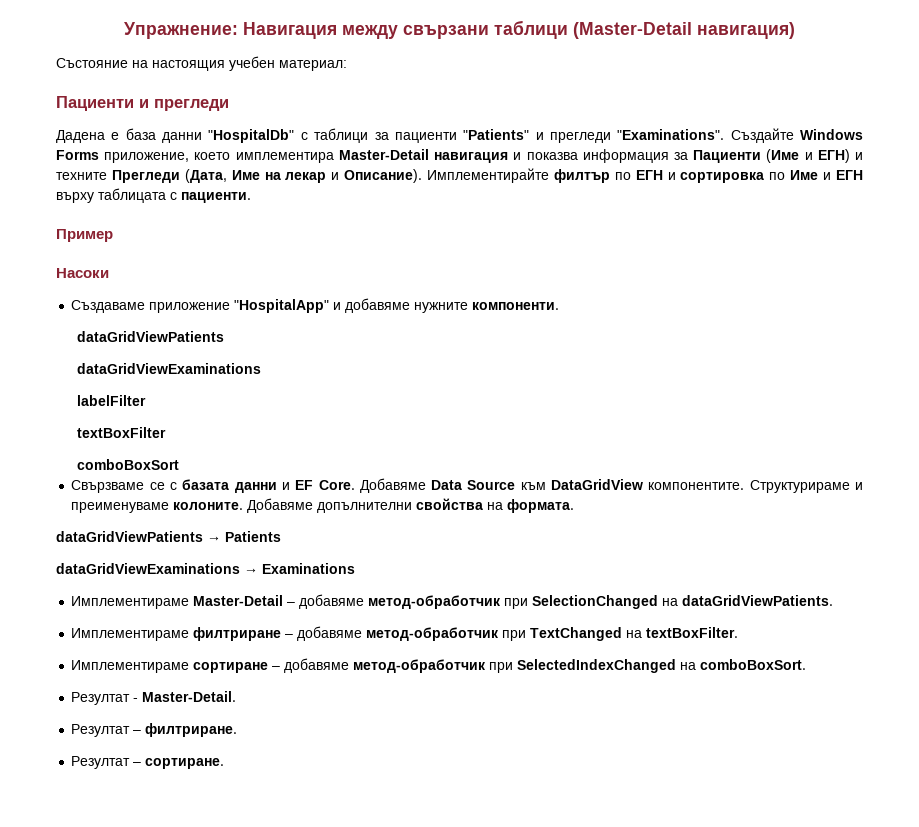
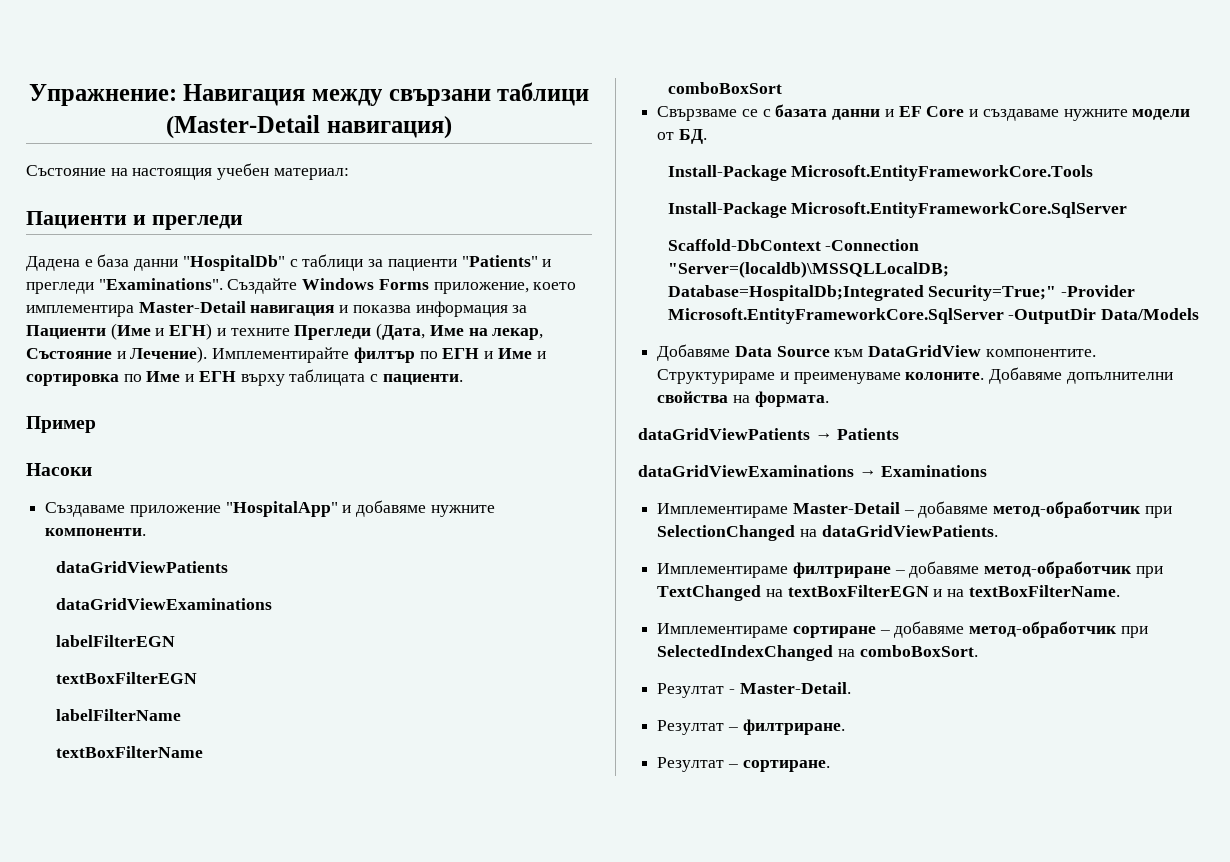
- Създайте Windows Forms приложение, което имплементира Master-Detail навигация и показва информация за Пациенти (Име и ЕГН) и техните Прегледи (Дата, Име на лекар и Описание).
+ Създайте Windows Forms приложение, което имплементира Master-Detail навигация и показва информация за Пациенти (Име и ЕГН) и техните Прегледи (Дата, Име на лекар, Състояние и Лечение).
- Имплементирайте филтър по ЕГН и сортировка по Име и ЕГН върху таблицата с пациенти.
+ Имплементирайте филтър по ЕГН и Име и сортировка по Име и ЕГН върху таблицата с пациенти.
- labelFilter
- textBoxFilter
+ labelFilterEGN
+ textBoxFilterEGN
+ labelFilterName
+ textBoxFilterName
- Свързваме се с базата данни и EF Core. Добавяме Data Source към DataGridView компонентите.
+ Свързваме се с базата данни и EF Core и създаваме нужните модели от БД.
+ Install-Package Microsoft.EntityFrameworkCore.Tools
+ Install-Package Microsoft.EntityFrameworkCore.SqlServer
+ Scaffold-DbContext -Connection "Server=(localdb)\MSSQLLocalDB; Database=HospitalDb;Integrated Security=True;" -Provider Microsoft.EntityFrameworkCore.SqlServer -OutputDir Data/Models
+ Добавяме Data Source към DataGridView компонентите.
- Имплементираме филтриране – добавяме метод-обработчик при TextChanged на textBoxFilter.
+ Имплементираме филтриране – добавяме метод-обработчик при TextChanged на textBoxFilterEGN и на textBoxFilterName.

